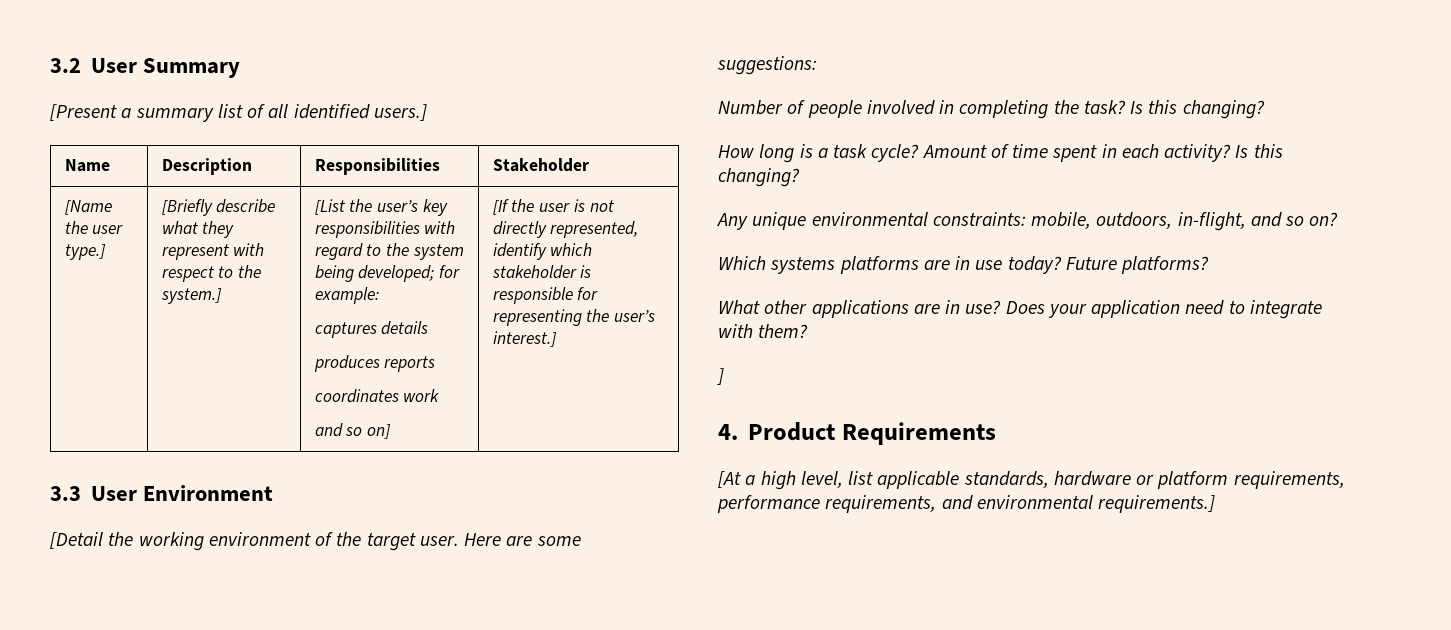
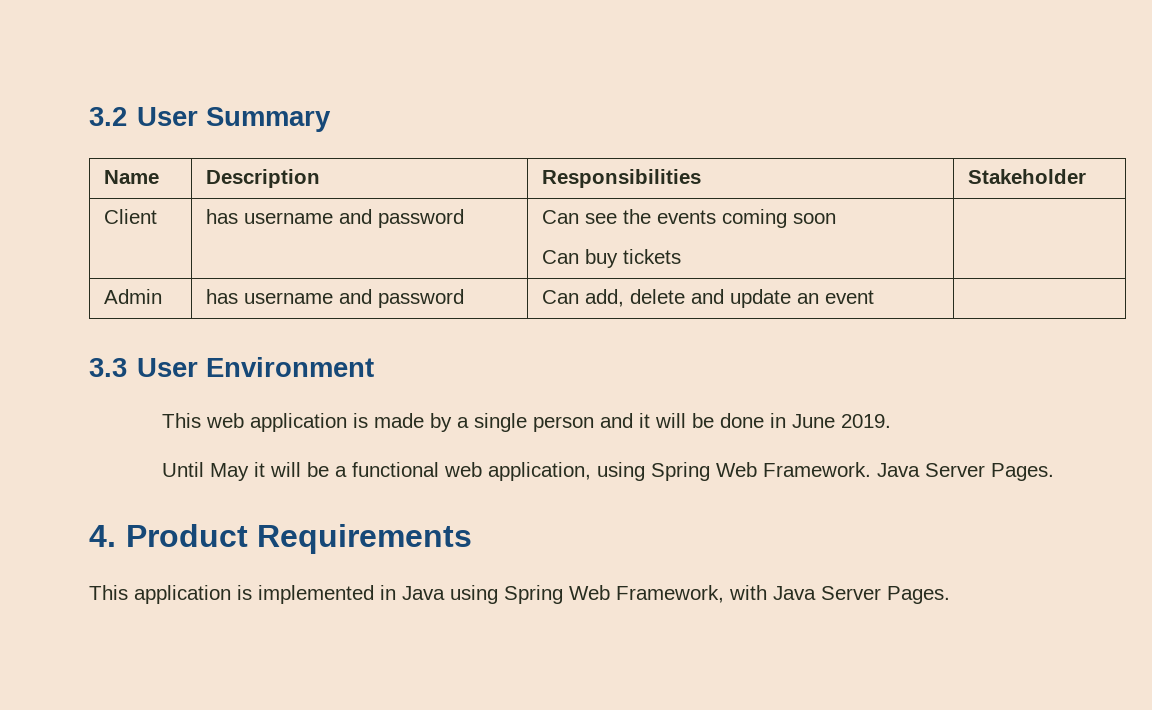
- [Present a summary list of all identified users.]
  Name | Description | Responsibilities | Stakeholder
- [Name the user type.] | [Briefly describe what they represent with respect to the system.] | [List the user’s key responsibilities with regard to the system being developed; for example:
- captures details
- produces reports
- coordinates work
- and so on] | [If the user is not directly represented, identify which stakeholder is responsible for representing the user’s interest.]
+ Client | has username and password | Can see the events coming soon
+ Can buy tickets |
+ Admin | has username and password | Can add, delete and update an event |
  3.3 User Environment
- [Detail the working environment of the target user. Here are some suggestions:
- Number of people involved in completing the task? Is this changing?
- How long is a task cycle? Amount of time spent in each activity? Is this changing?
- Any unique environmental constraints: mobile, outdoors, in-flight, and so on?
- Which systems platforms are in use today? Future platforms?
- What other applications are in use? Does your application need to integrate with them?
- ]
+ This web application is made by a single person and it will be done in June 2019.
+ Until May it will be a functional web application, using Spring Web Framework. Java Server Pages.
  4. Product Requirements
- [At a high level, list applicable standards, hardware or platform requirements, performance requirements, and environmental requirements.]
+ This application is implemented in Java using Spring Web Framework, with Java Server Pages.

